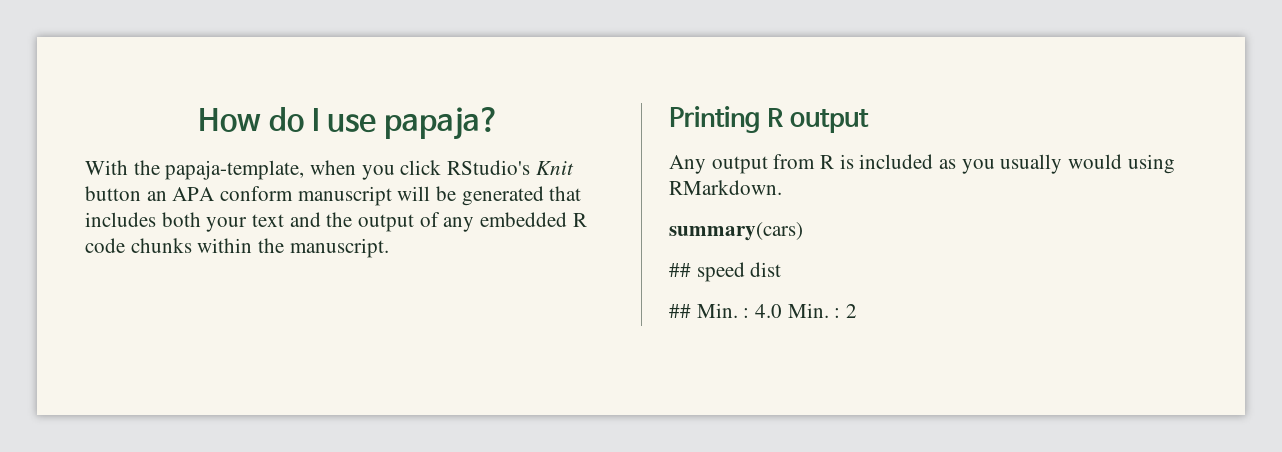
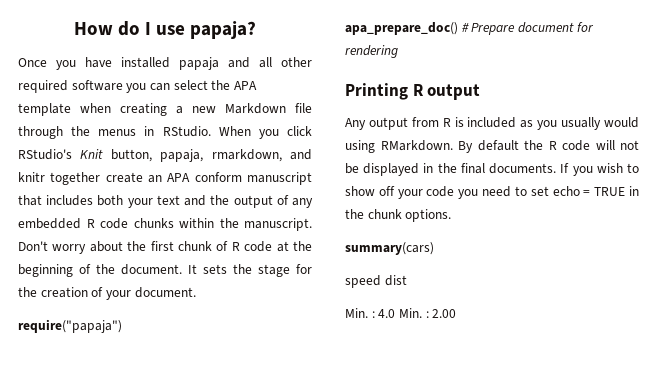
- With the papaja-template, when you click RStudio's Knit button an APA conform manuscript will be generated that includes both your text and the output of any embedded R code chunks within the manuscript.
+ Once you have installed papaja and all other required software you can select the APA template when creating a new Markdown file through the menus in RStudio. When you click RStudio's Knit button, papaja, rmarkdown, and knitr together create an APA conform manuscript that includes both your text and the output of any embedded R code chunks within the manuscript. Don't worry about the first chunk of R code at the beginning of the document. It sets the stage for the creation of your document.
+ require("papaja")
+ apa_prepare_doc() # Prepare document for rendering
+ By default the R code will not be displayed in the final documents. If you wish to show off your code you need to set echo = TRUE in the chunk options.
- ## speed dist
+ speed dist
- ## Min. : 4.0 Min. : 2
+ Min. : 4.0 Min. : 2.00

